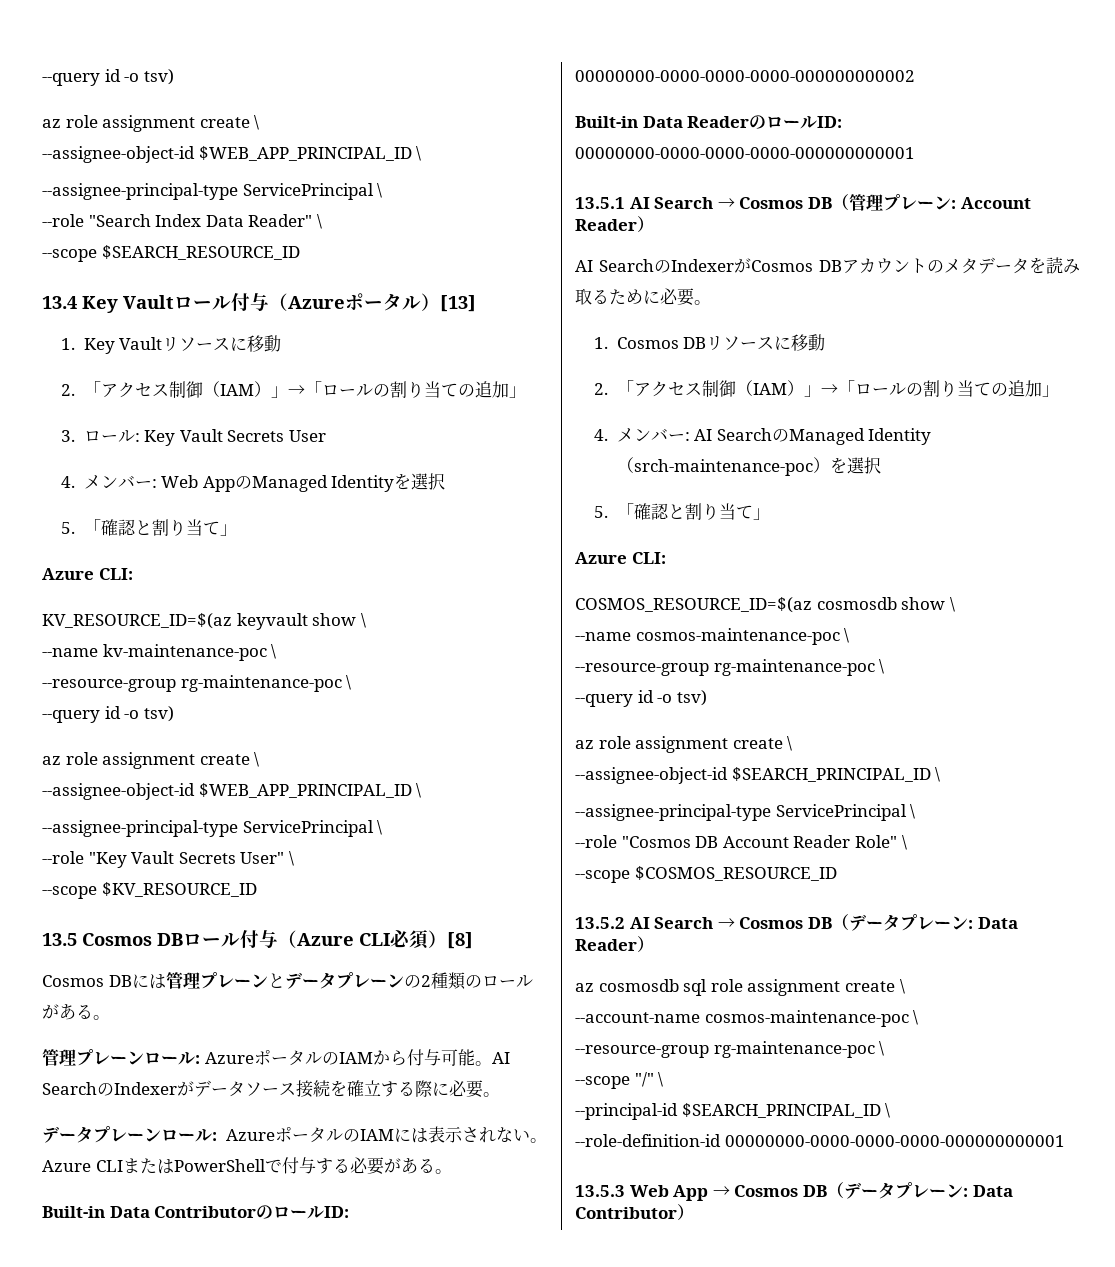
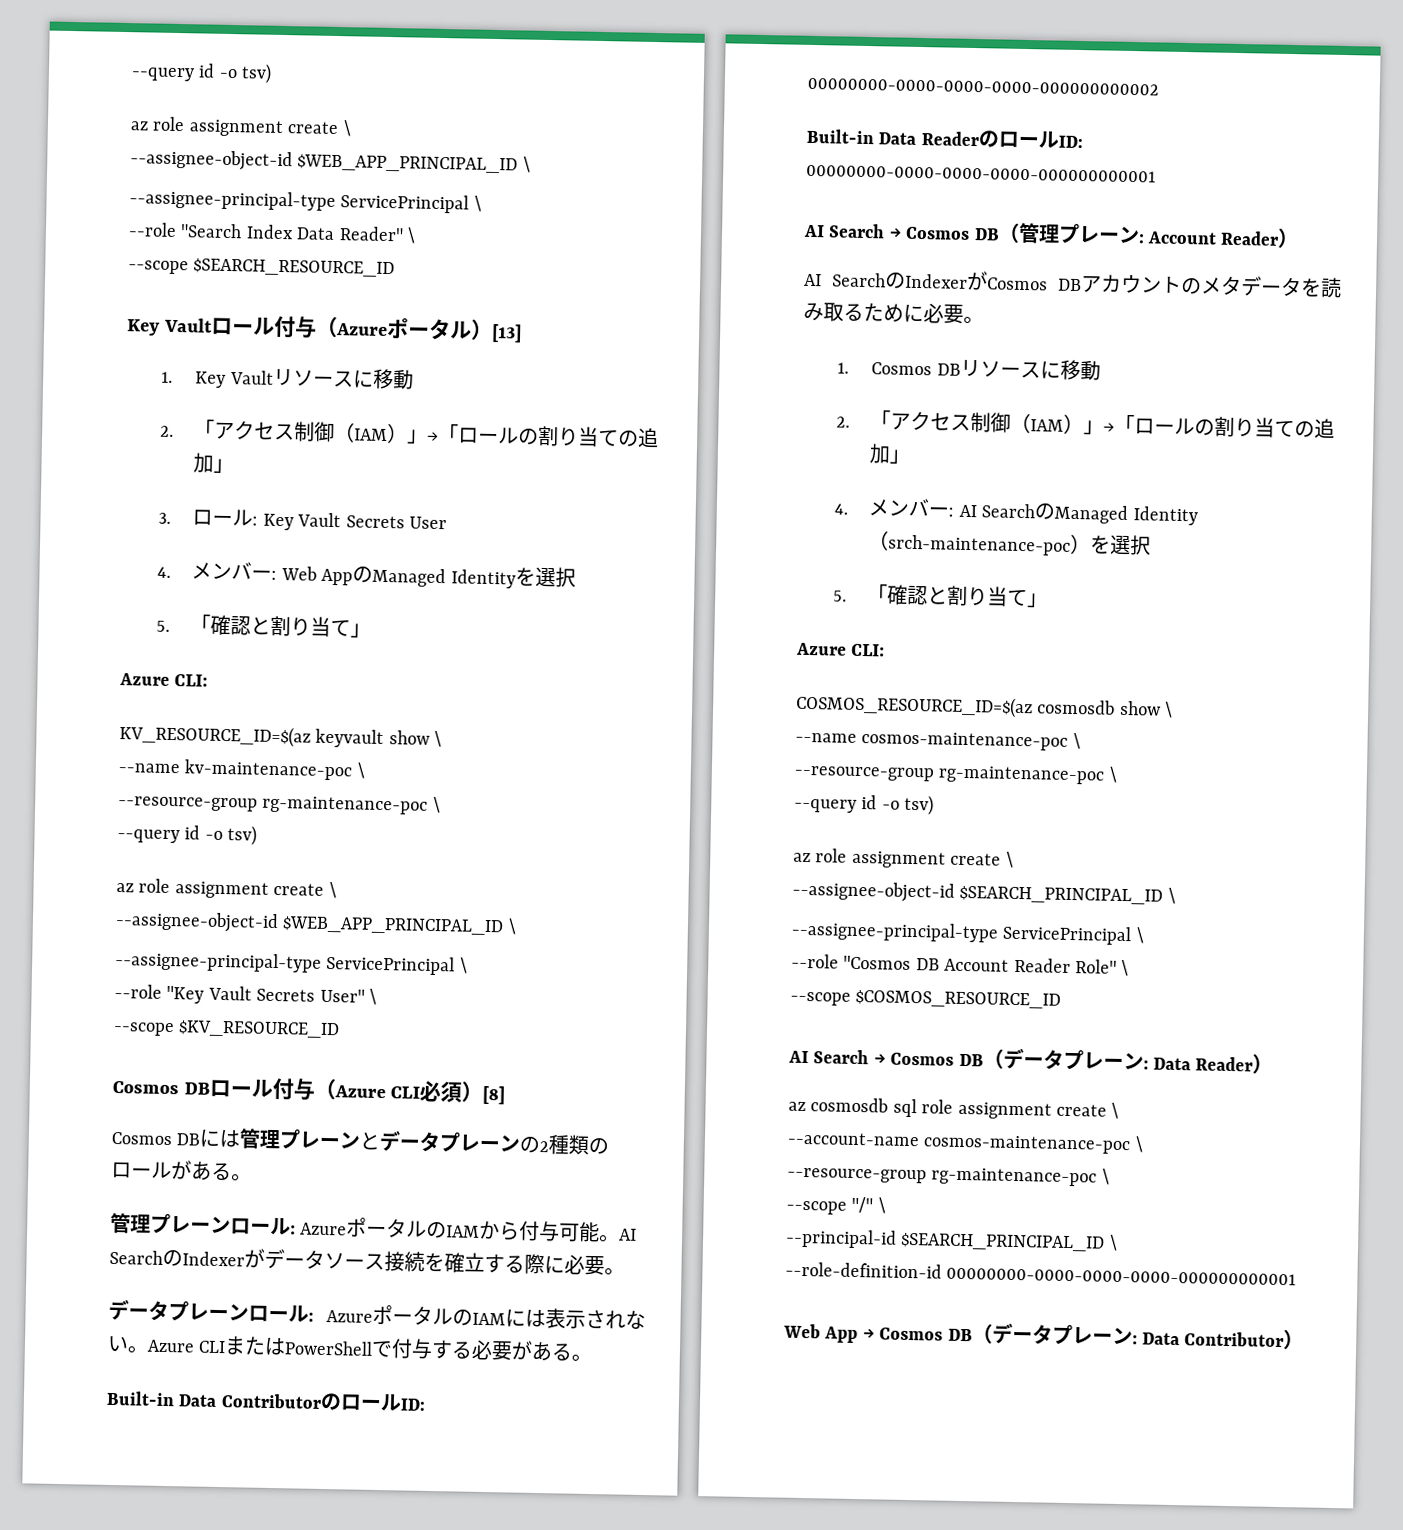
- 13.4 Key Vaultロール付与（Azureポータル）[13]
+ Key Vaultロール付与（Azureポータル）[13]
- 13.5 Cosmos DBロール付与（Azure CLI必須）[8]
+ Cosmos DBロール付与（Azure CLI必須）[8]
- 13.5.1 AI Search → Cosmos DB（管理プレーン: Account Reader）
+ AI Search → Cosmos DB（管理プレーン: Account Reader）
- 13.5.2 AI Search → Cosmos DB（データプレーン: Data Reader）
+ AI Search → Cosmos DB（データプレーン: Data Reader）
- 13.5.3 Web App → Cosmos DB（データプレーン: Data Contributor）
+ Web App → Cosmos DB（データプレーン: Data Contributor）

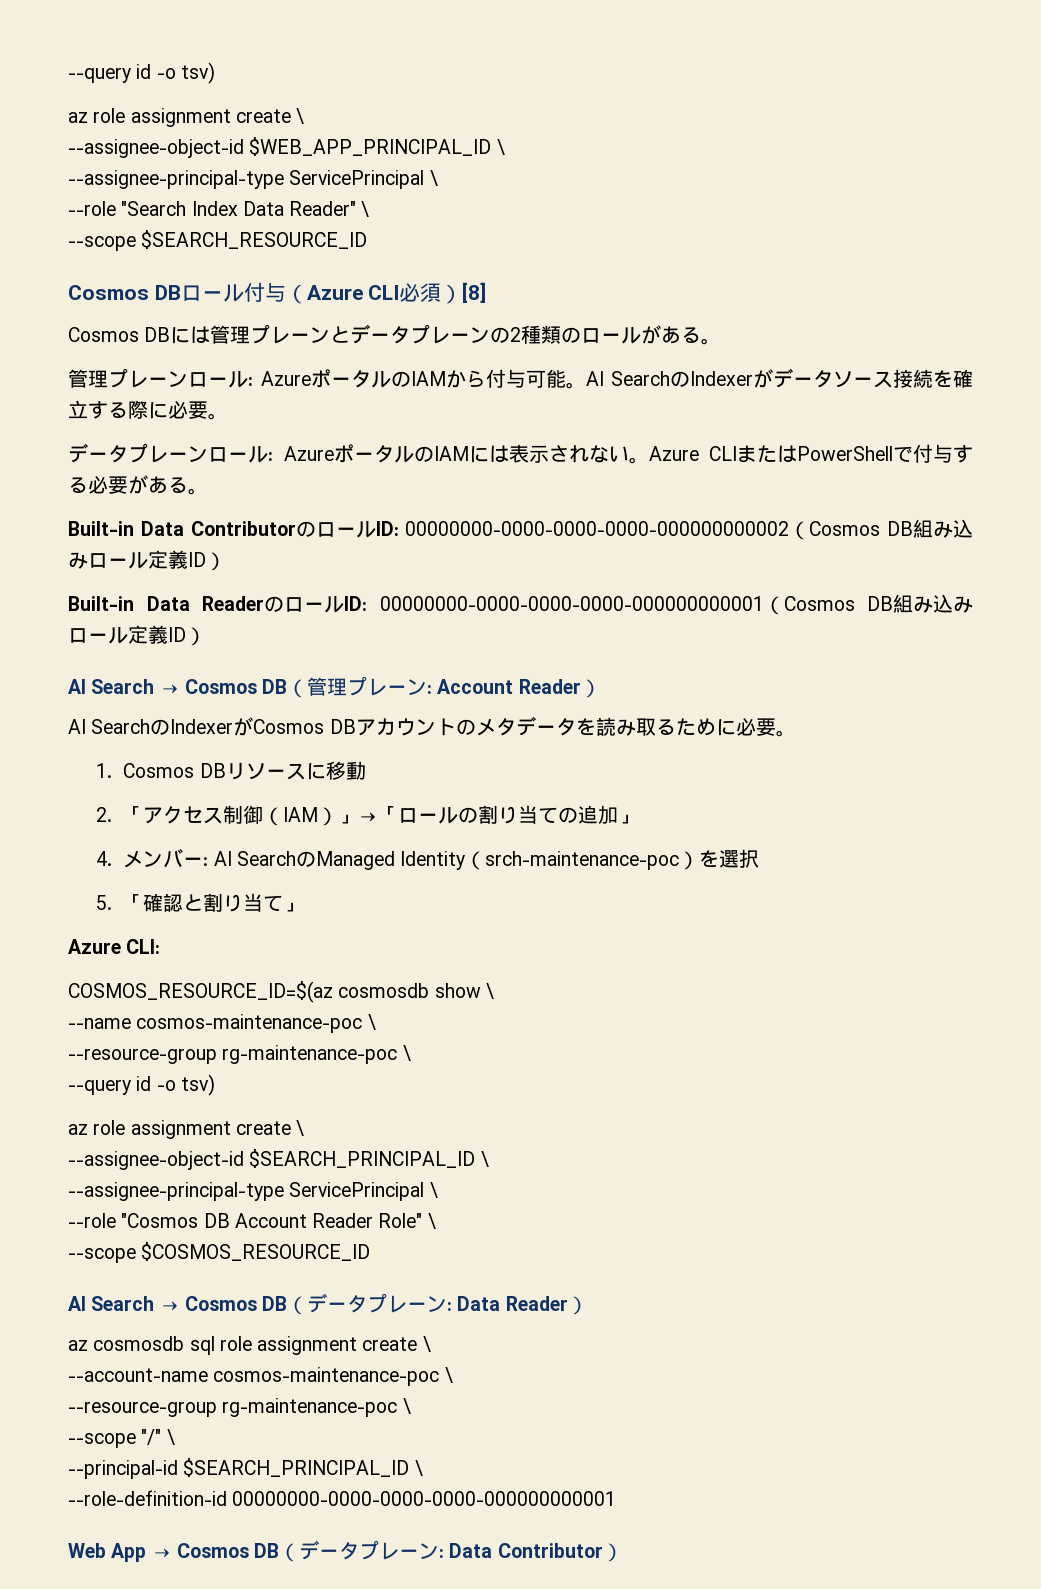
- Key Vaultロール付与（Azureポータル）[13]
- 1. Key Vaultリソースに移動
- 2.「アクセス制御（IAM）」→「ロールの割り当ての追加」
- 3.ロール: Key Vault Secrets User
- 4.メンバー: Web AppのManaged Identityを選択
- 5.「確認と割り当て」
- Azure CLI:
- KV_RESOURCE_ID=$(az keyvault show \
- --name kv-maintenance-poc \
- --resource-group rg-maintenance-poc \
- --query id -o tsv)
- az role assignment create \
- --assignee-object-id $WEB_APP_PRINCIPAL_ID \
- --assignee-principal-type ServicePrincipal \
- --role "Key Vault Secrets User" \
- --scope $KV_RESOURCE_ID
- Built-in Data ContributorのロールID: 00000000-0000-0000-0000-000000000002
+ Built-in Data ContributorのロールID: 00000000-0000-0000-0000-000000000002（Cosmos DB組み込みロール定義ID）
- Built-in Data ReaderのロールID: 00000000-0000-0000-0000-000000000001
+ Built-in Data ReaderのロールID: 00000000-0000-0000-0000-000000000001（Cosmos DB組み込みロール定義ID）

